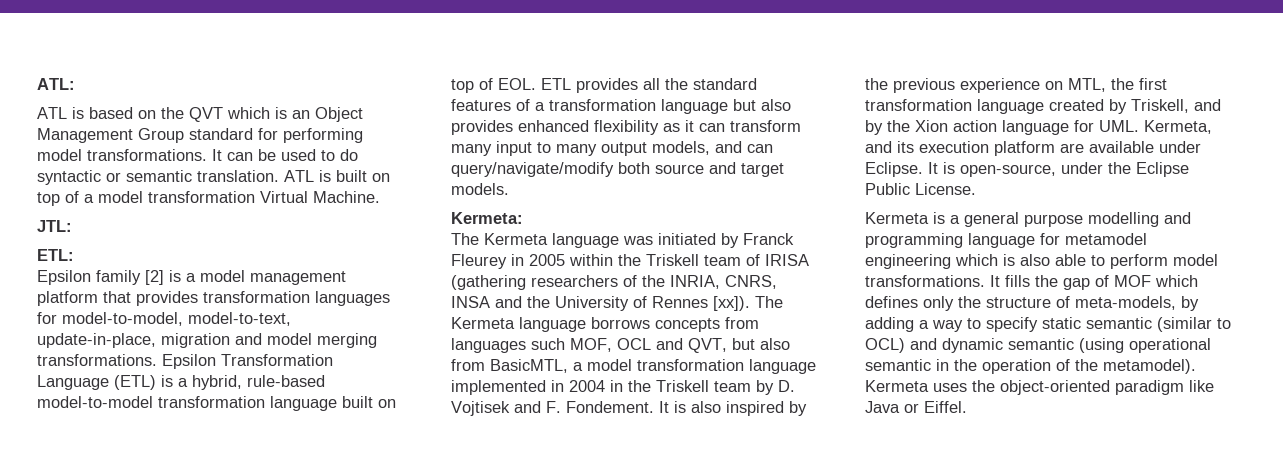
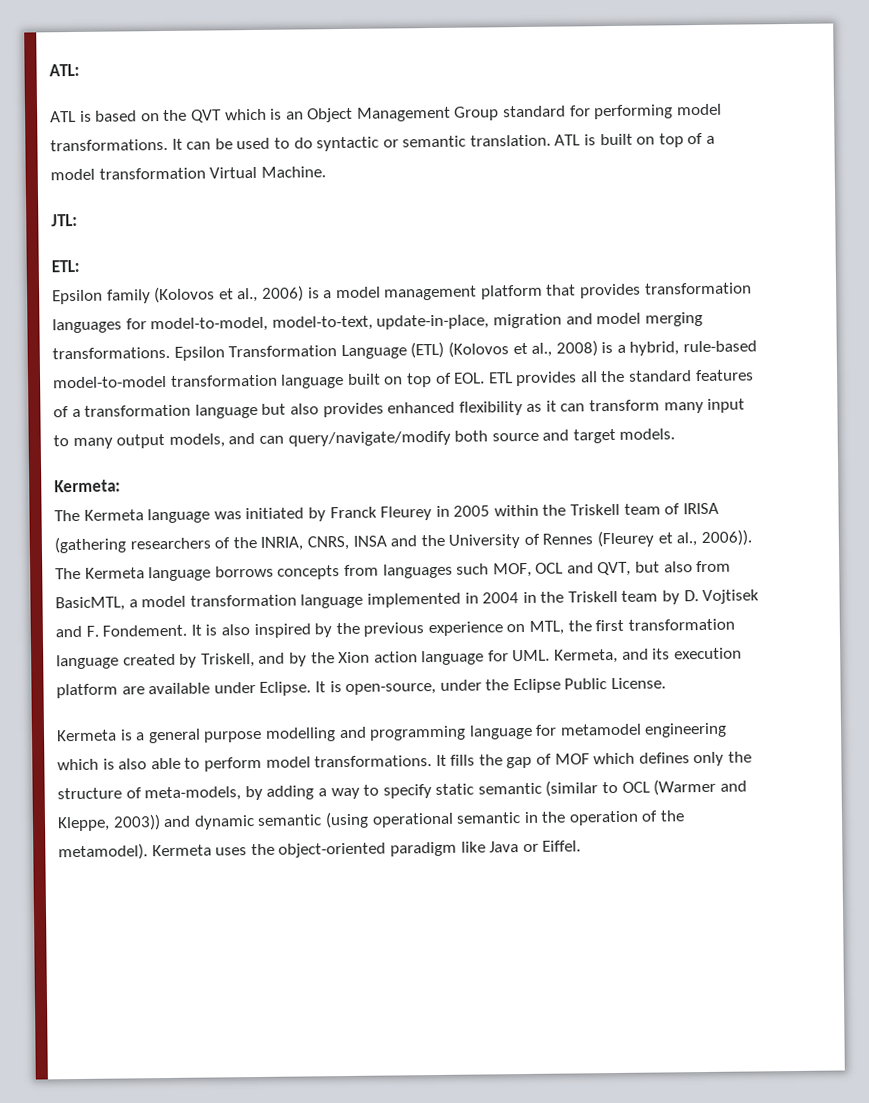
- Epsilon family [2] is a model management platform that provides transformation languages for model-to-model, model-to-text, update-in-place, migration and model merging transformations.
+ Epsilon family (Kolovos et al., 2006) is a model management platform that provides transformation languages for model-to-model, model-to-text, update-in-place, migration and model merging transformations.
- Epsilon Transformation Language (ETL) is a hybrid, rule-based model-to-model transformation language built on top of EOL. ETL provides all the standard features of a transformation language but also provides enhanced flexibility as it can transform many input to many output models, and can query/navigate/modify both source and target models.
+ Epsilon Transformation Language (ETL) (Kolovos et al., 2008) is a hybrid, rule-based model-to-model transformation language built on top of EOL. ETL provides all the standard features of a transformation language but also provides enhanced flexibility as it can transform many input to many output models, and can query/navigate/modify both source and target models.
- The Kermeta language was initiated by Franck Fleurey in 2005 within the Triskell team of IRISA (gathering researchers of the INRIA, CNRS, INSA and the University of Rennes [xx]).
+ The Kermeta language was initiated by Franck Fleurey in 2005 within the Triskell team of IRISA (gathering researchers of the INRIA, CNRS, INSA and the University of Rennes (Fleurey et al., 2006)).
- It fills the gap of MOF which defines only the structure of meta-models, by adding a way to specify static semantic (similar to OCL) and dynamic semantic (using operational semantic in the operation of the metamodel).
+ It fills the gap of MOF which defines only the structure of meta-models, by adding a way to specify static semantic (similar to OCL (Warmer and Kleppe, 2003)) and dynamic semantic (using operational semantic in the operation of the metamodel).

